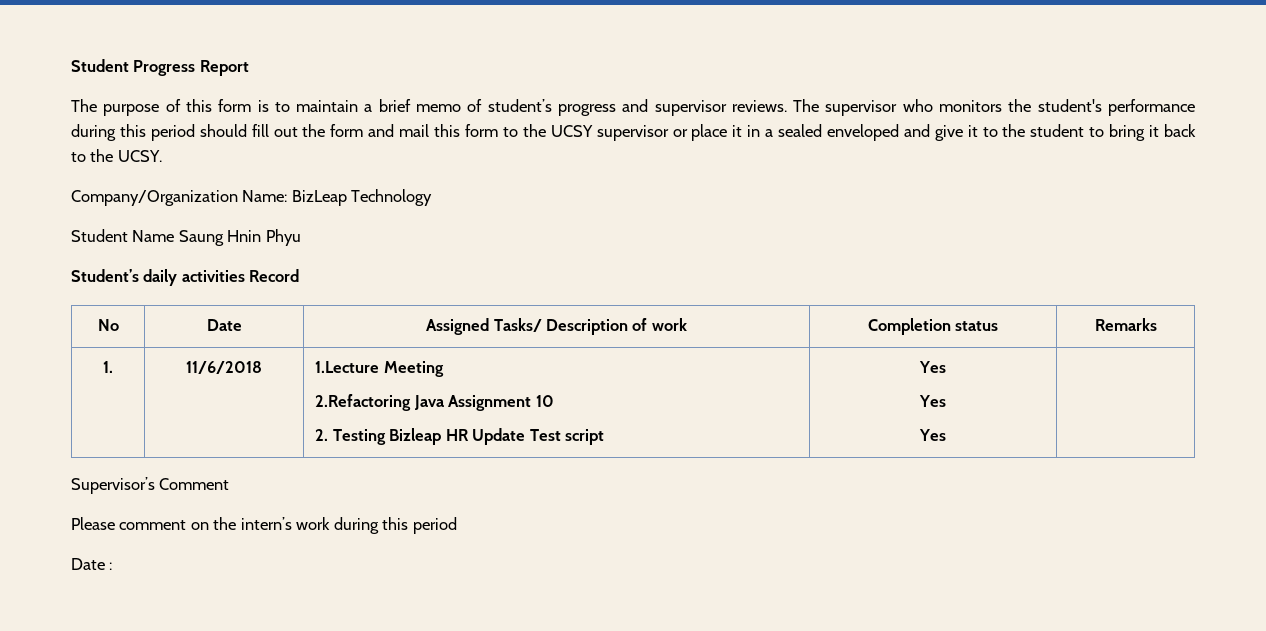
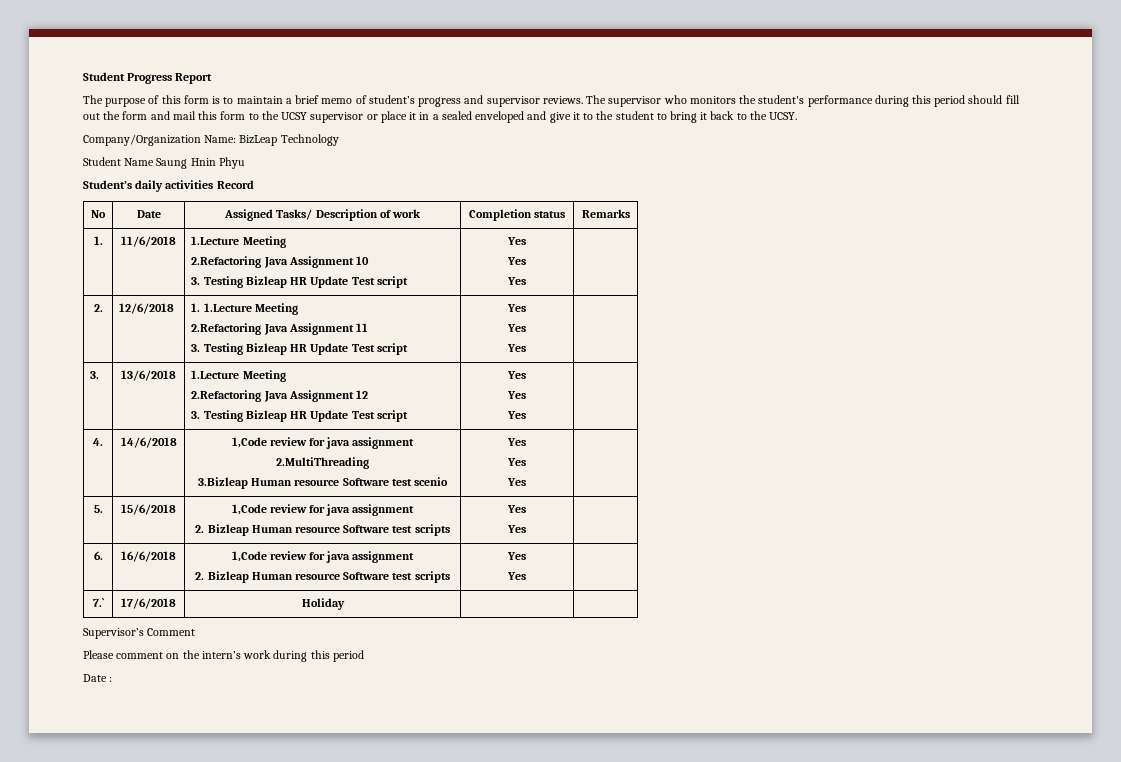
  1. | 11/6/2018 | 1.Lecture Meeting
  2.Refactoring Java Assignment 10
- 2. Testing Bizleap HR Update Test script | Yes
+ 3. Testing Bizleap HR Update Test script | Yes
  Yes
  Yes |
+ 2. | 12/6/2018 | 1. 1.Lecture Meeting
+ 2.Refactoring Java Assignment 11
+ 3. Testing Bizleap HR Update Test script | Yes
+ Yes
+ Yes |
+ 3. | 13/6/2018 | 1.Lecture Meeting
+ 2.Refactoring Java Assignment 12
+ 3. Testing Bizleap HR Update Test script | Yes
+ Yes
+ Yes |
+ 4. | 14/6/2018 | 1,Code review for java assignment
+ 2.MultiThreading
+ 3.Bizleap Human resource Software test scenio | Yes
+ Yes
+ Yes |
+ 5. | 15/6/2018 | 1,Code review for java assignment
+ 2. Bizleap Human resource Software test scripts | Yes
+ Yes |
+ 6. | 16/6/2018 | 1,Code review for java assignment
+ 2. Bizleap Human resource Software test scripts | Yes
+ Yes |
+ 7.` | 17/6/2018 | Holiday | |

